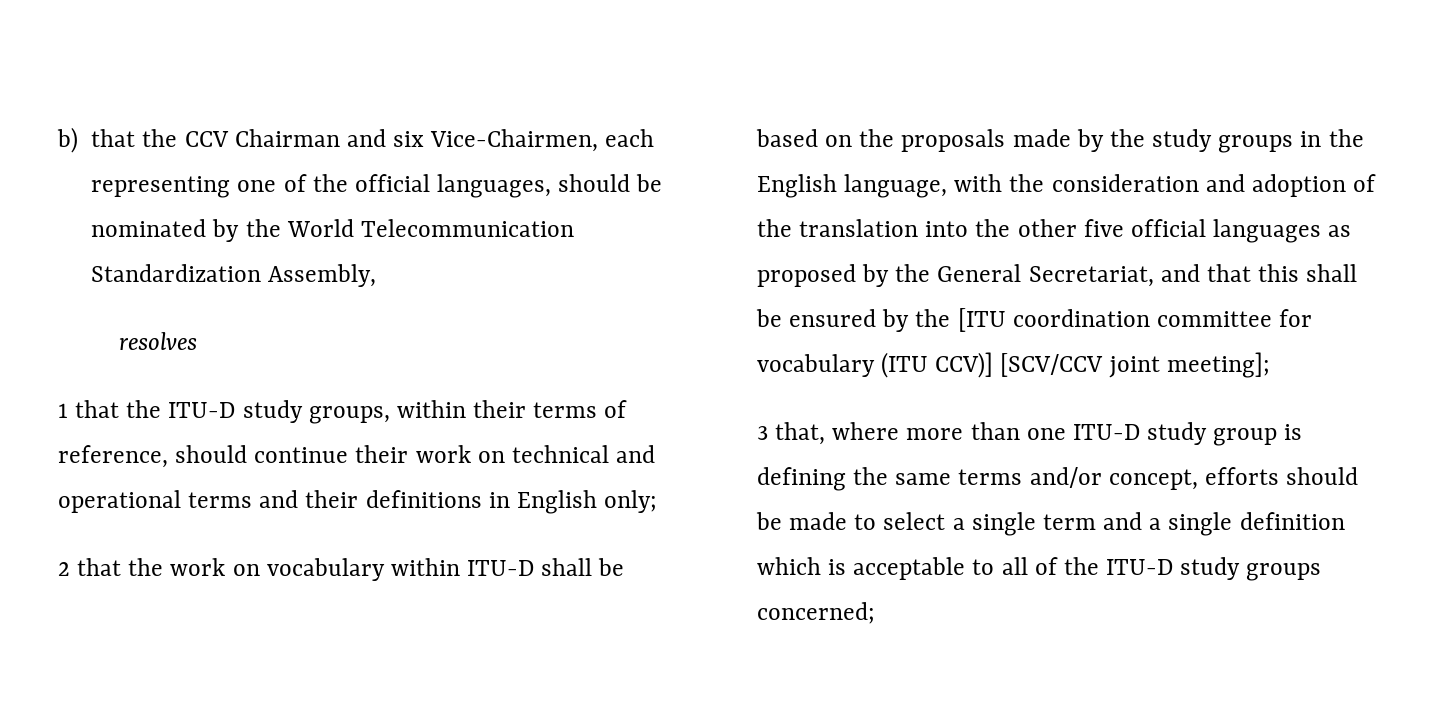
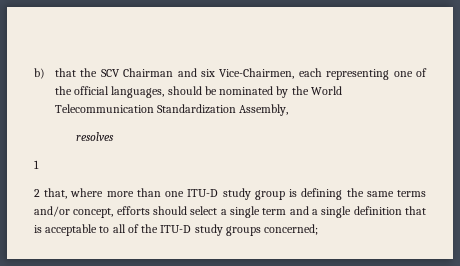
- b) that the CCV Chairman and six Vice-Chairmen, each representing one of the official languages, should be nominated by the World Telecommunication Standardization Assembly,
+ b) that the SCV Chairman and six Vice-Chairmen, each representing one of the official languages, should be nominated by the World Telecommunication Standardization Assembly,
- 1 that the ITU-D study groups, within their terms of reference, should continue their work on technical and operational terms and their definitions in English only;
- 2 that the work on vocabulary within ITU-D shall be based on the proposals made by the study groups in the English language, with the consideration and adoption of the translation into the other five official languages as proposed by the General Secretariat, and that this shall be ensured by the [ITU coordination committee for vocabulary (ITU CCV)] [SCV/CCV joint meeting];
- 3 that, where more than one ITU-D study group is defining the same terms and/or concept, efforts should be made to select a single term and a single definition which is acceptable to all of the ITU-D study groups concerned;
+ 1
+ 2 that, where more than one ITU-D study group is defining the same terms and/or concept, efforts should select a single term and a single definition that is acceptable to all of the ITU-D study groups concerned;

